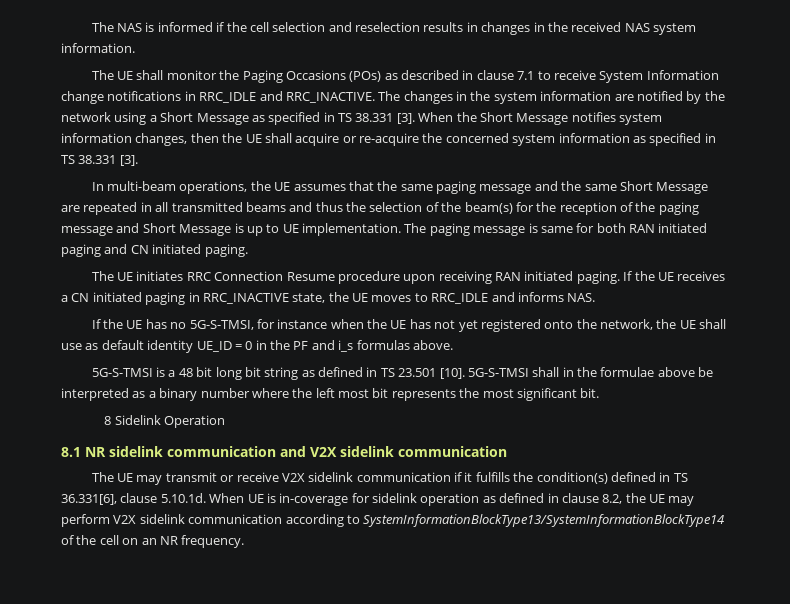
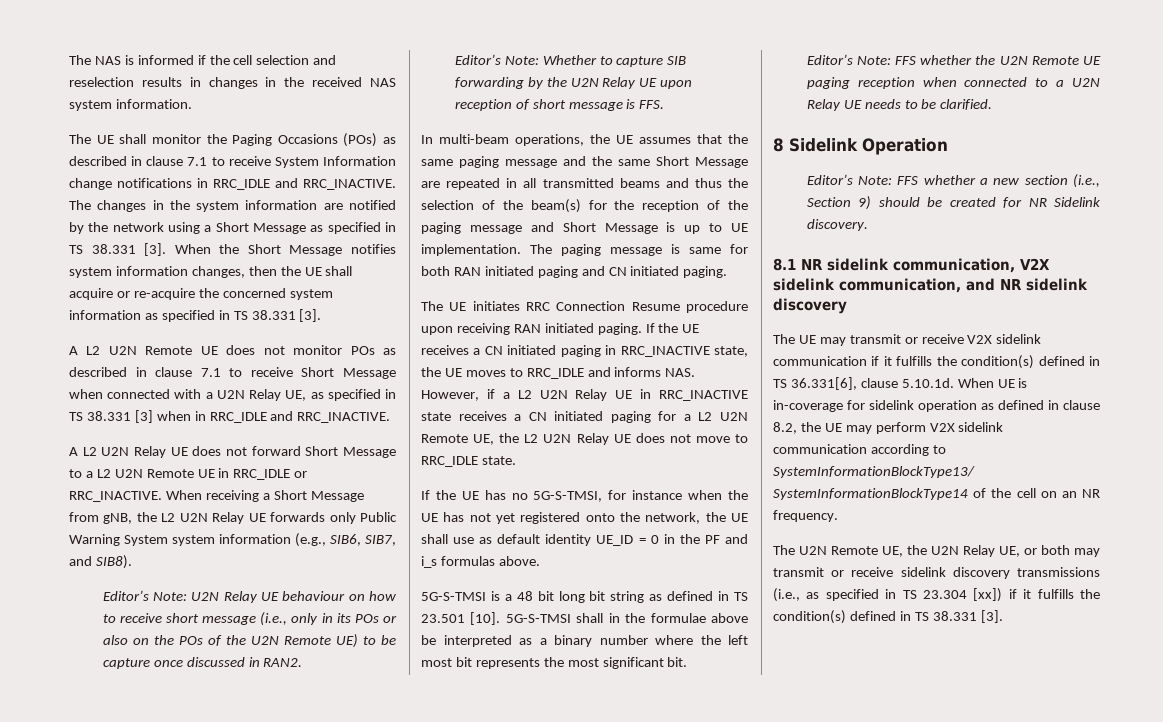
+ A L2 U2N Remote UE does not monitor POs as described in clause 7.1 to receive Short Message when connected with a U2N Relay UE, as specified in TS 38.331 [3] when in RRC_IDLE and RRC_INACTIVE.
+ A L2 U2N Relay UE does not forward Short Message to a L2 U2N Remote UE in RRC_IDLE or RRC_INACTIVE. When receiving a Short Message from gNB, the L2 U2N Relay UE forwards only Public Warning System system information (e.g., SIB6, SIB7, and SIB8).
+ Editor’s Note: U2N Relay UE behaviour on how to receive short message (i.e., only in its POs or also on the POs of the U2N Remote UE) to be capture once discussed in RAN2.
+ Editor’s Note: Whether to capture SIB forwarding by the U2N Relay UE upon reception of short message is FFS.
- If the UE receives a CN initiated paging in RRC_INACTIVE state, the UE moves to RRC_IDLE and informs NAS.
+ If the UE receives a CN initiated paging in RRC_INACTIVE state, the UE moves to RRC_IDLE and informs NAS. However, if a L2 U2N Relay UE in RRC_INACTIVE state receives a CN initiated paging for a L2 U2N Remote UE, the L2 U2N Relay UE does not move to RRC_IDLE state.
+ Editor’s Note: FFS whether the U2N Remote UE paging reception when connected to a U2N Relay UE needs to be clarified.
  8 Sidelink Operation
- 8.1 NR sidelink communication and V2X sidelink communication
+ Editor’s Note: FFS whether a new section (i.e., Section 9) should be created for NR Sidelink discovery.
+ 8.1 NR sidelink communication, V2X sidelink communication, and NR sidelink discovery
+ The U2N Remote UE, the U2N Relay UE, or both may transmit or receive sidelink discovery transmissions (i.e., as specified in TS 23.304 [xx]) if it fulfills the condition(s) defined in TS 38.331 [3].

